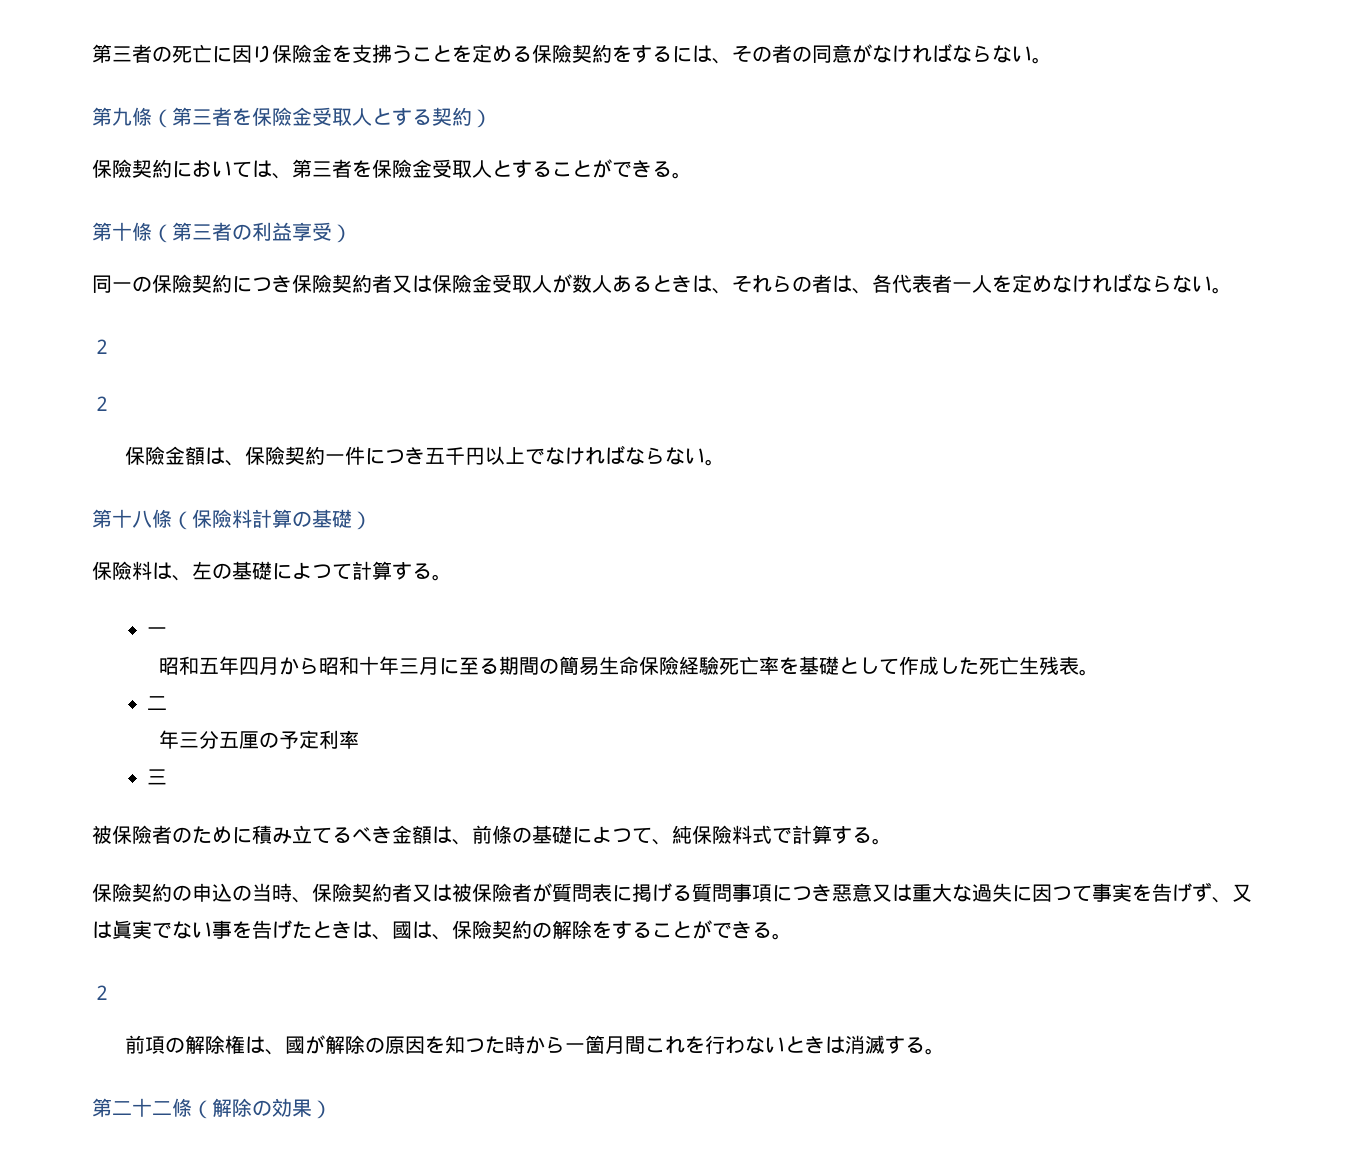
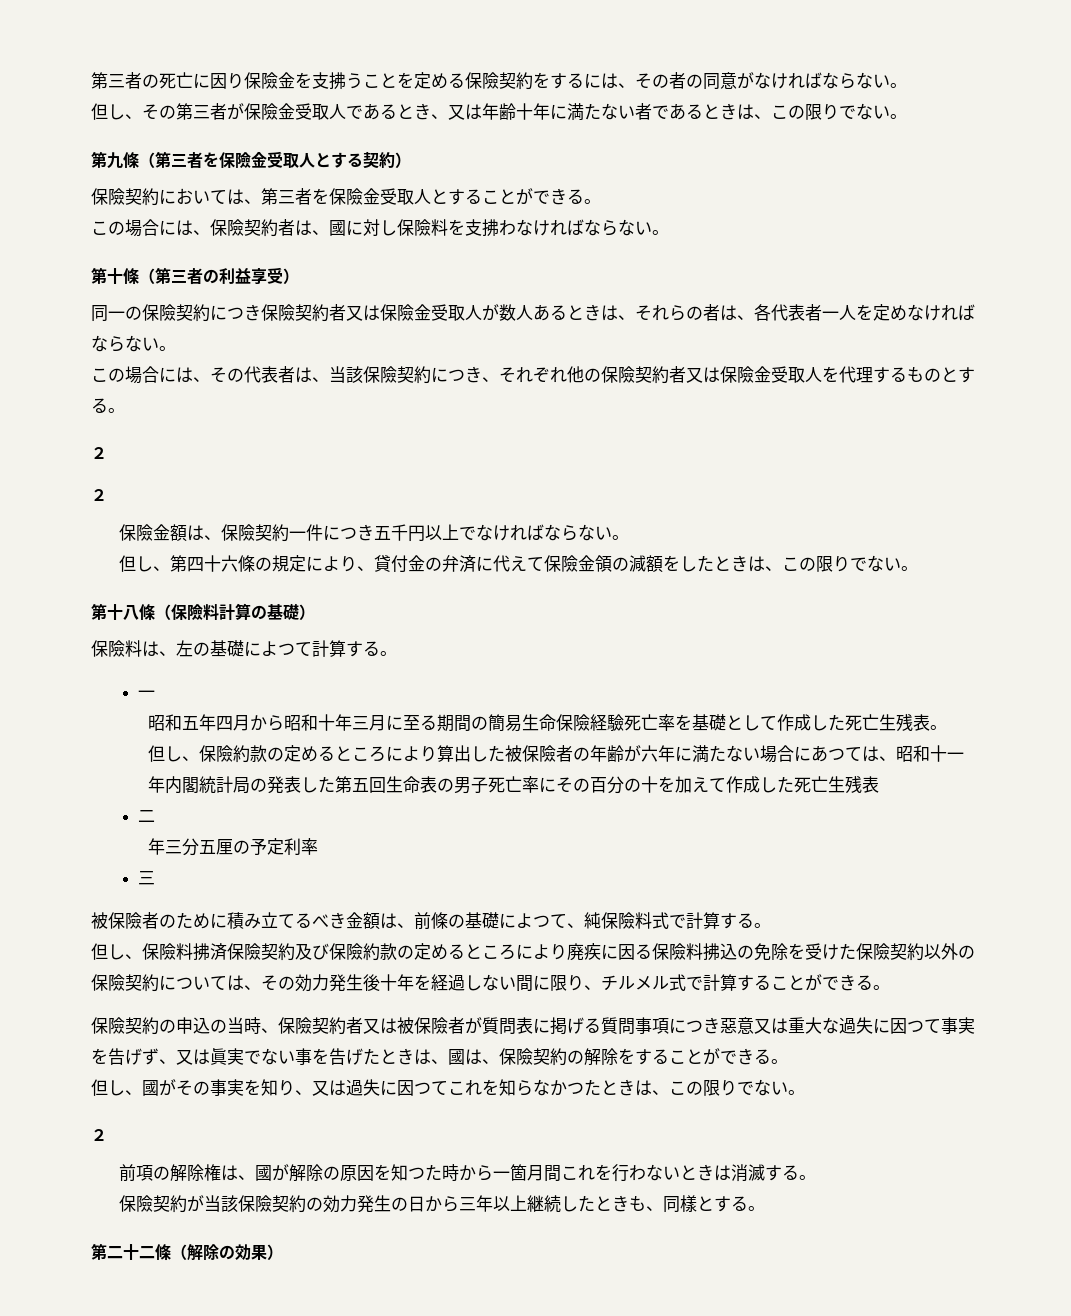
+ 但し、その第三者が保險金受取人であるとき、又は年齢十年に満たない者であるときは、この限りでない。
+ この場合には、保險契約者は、國に対し保險料を支拂わなければならない。
+ この場合には、その代表者は、当該保險契約につき、それぞれ他の保險契約者又は保險金受取人を代理するものとする。
+ 但し、第四十六條の規定により、貸付金の弁済に代えて保險金領の減額をしたときは、この限りでない。
+ 但し、保險約款の定めるところにより算出した被保險者の年齢が六年に満たない場合にあつては、昭和十一年内閣統計局の発表した第五回生命表の男子死亡率にその百分の十を加えて作成した死亡生残表
+ 但し、保險料拂済保險契約及び保險約款の定めるところにより廃疾に因る保險料拂込の免除を受けた保險契約以外の保險契約については、その効力発生後十年を経過しない間に限り、チルメル式で計算することができる。
+ 但し、國がその事実を知り、又は過失に因つてこれを知らなかつたときは、この限りでない。
+ 保險契約が当該保險契約の効力発生の日から三年以上継続したときも、同樣とする。

